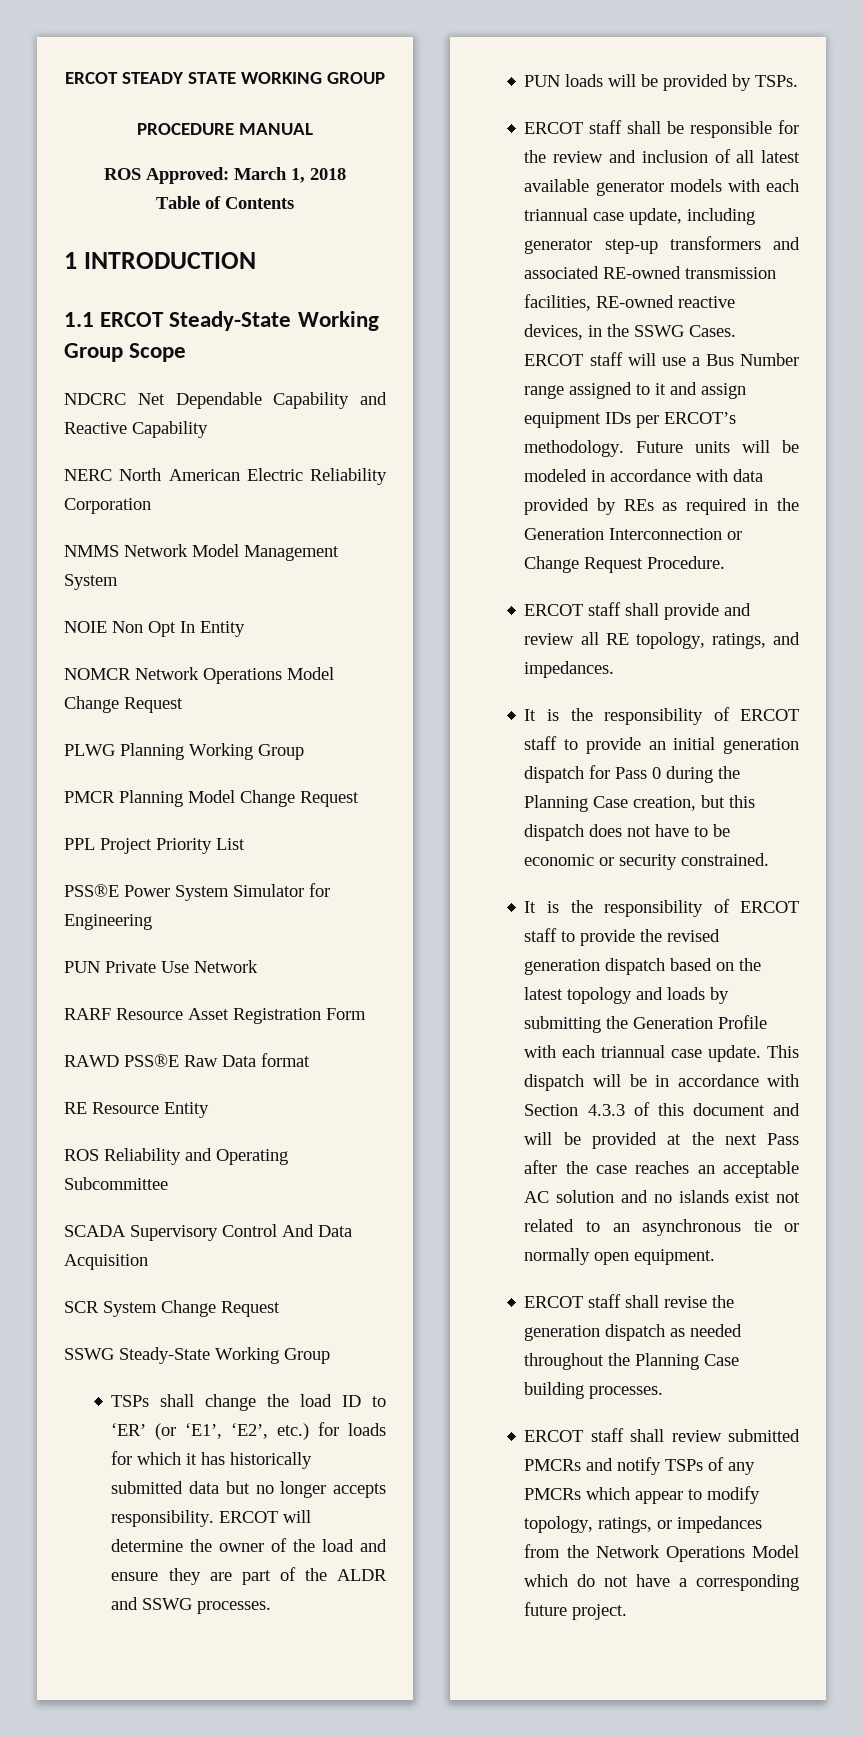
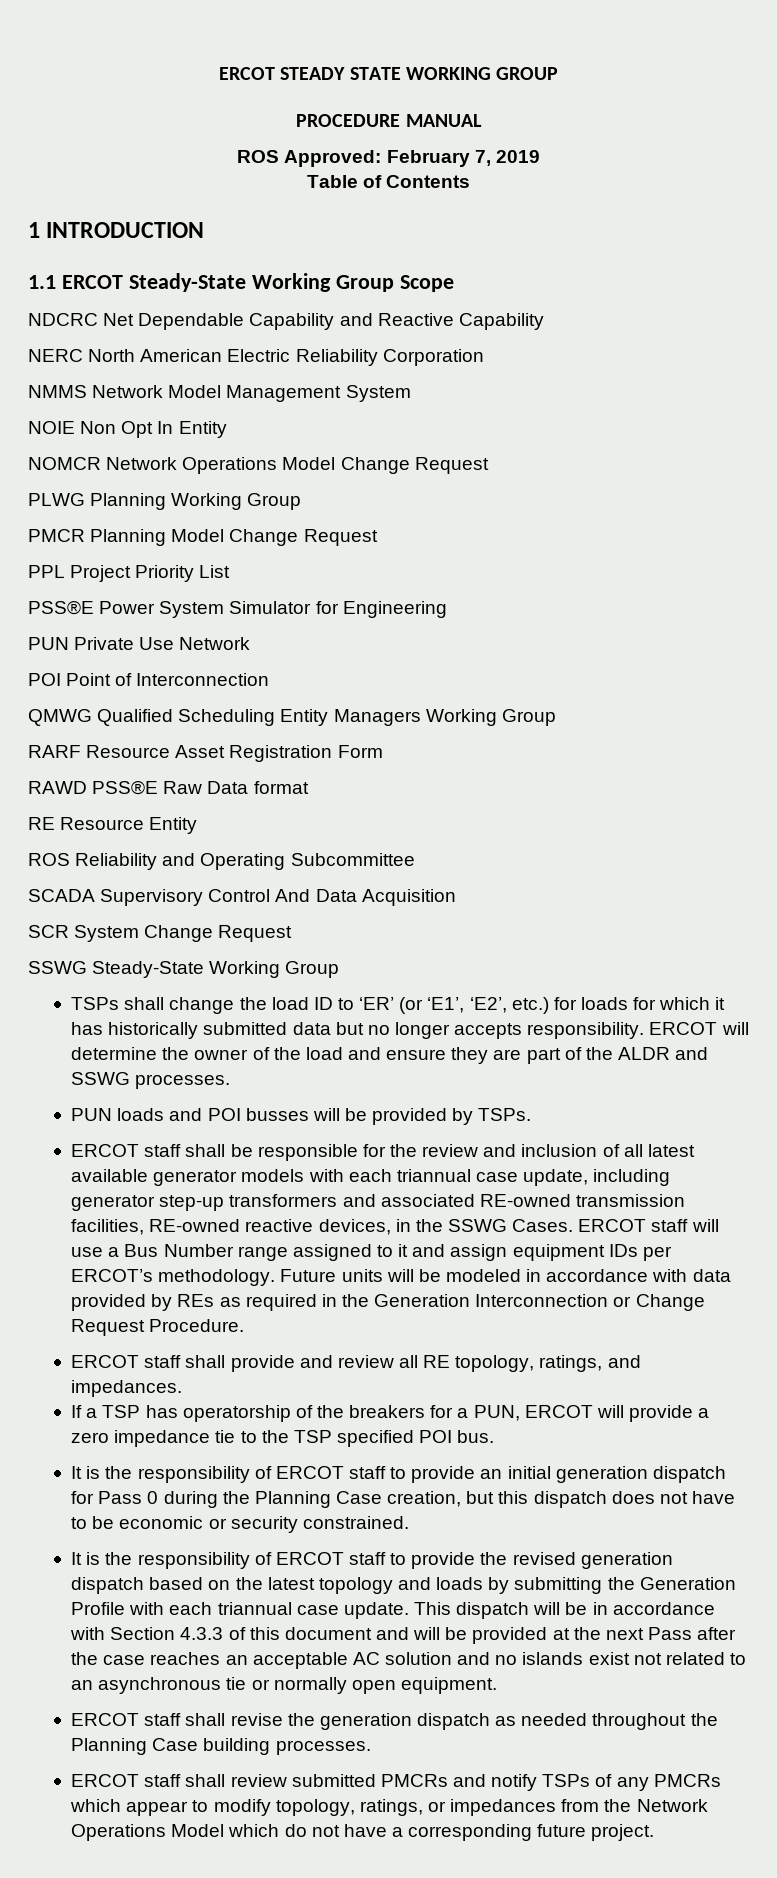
- ROS Approved: March 1, 2018
+ ROS Approved: February 7, 2019
+ POI Point of Interconnection
+ QMWG Qualified Scheduling Entity Managers Working Group
- PUN loads will be provided by TSPs.
+ PUN loads and POI busses will be provided by TSPs.
+ If a TSP has operatorship of the breakers for a PUN, ERCOT will provide a zero impedance tie to the TSP specified POI bus.

